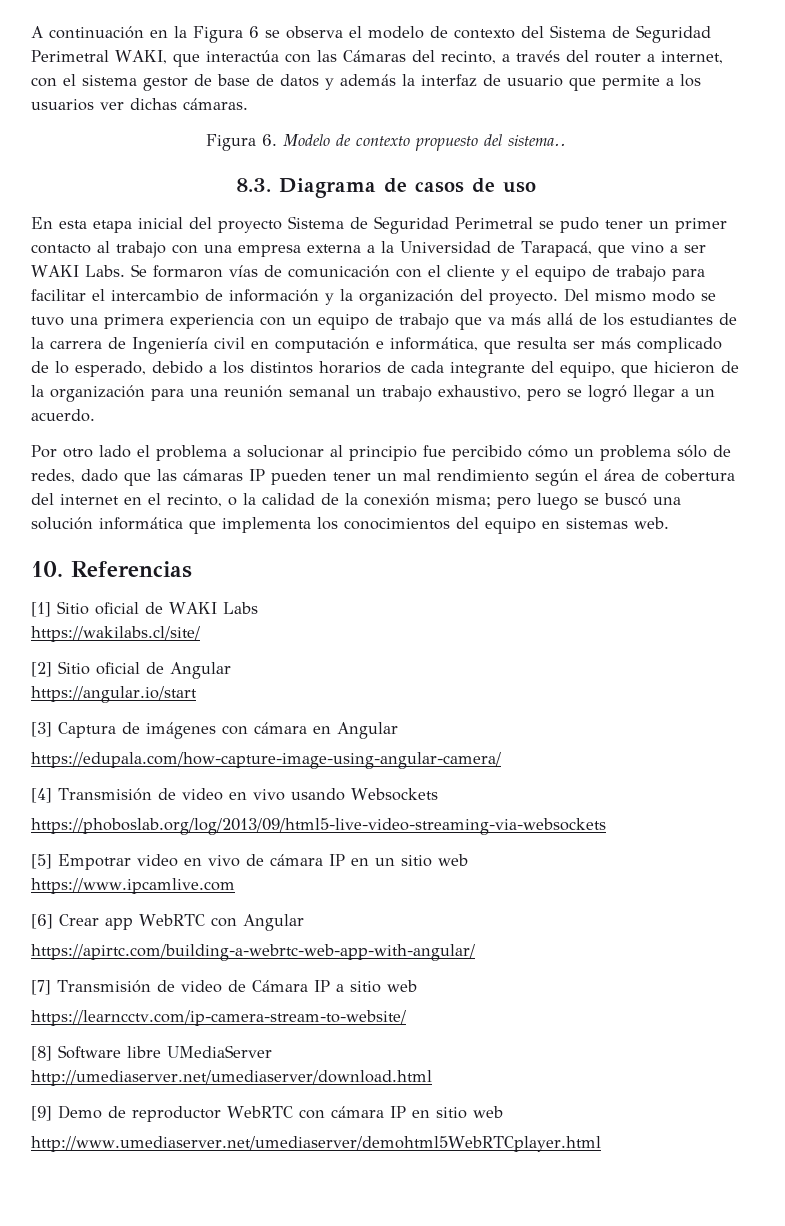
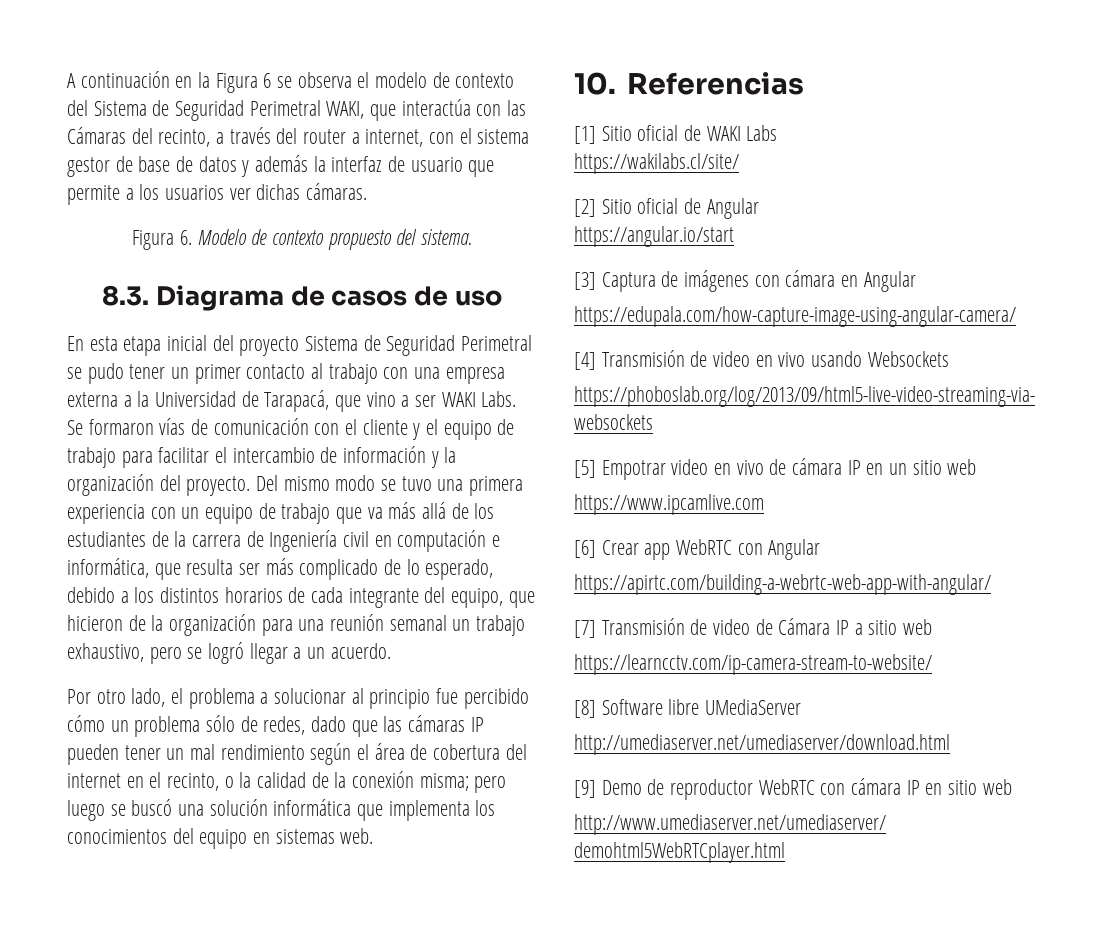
- Figura 6. Modelo de contexto propuesto del sistema..
+ Figura 6. Modelo de contexto propuesto del sistema.
- Por otro lado el problema a solucionar al principio fue percibido cómo un problema sólo de redes, dado que las cámaras IP pueden tener un mal rendimiento según el área de cobertura del internet en el recinto, o la calidad de la conexión misma; pero luego se buscó una solución informática que implementa los conocimientos del equipo en sistemas web.
+ Por otro lado, el problema a solucionar al principio fue percibido cómo un problema sólo de redes, dado que las cámaras IP pueden tener un mal rendimiento según el área de cobertura del internet en el recinto, o la calidad de la conexión misma; pero luego se buscó una solución informática que implementa los conocimientos del equipo en sistemas web.

